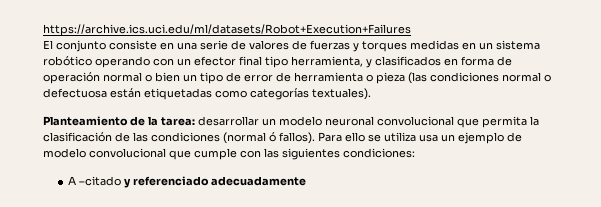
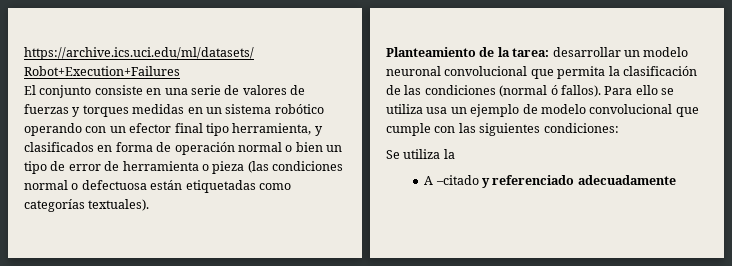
+ Se utiliza la

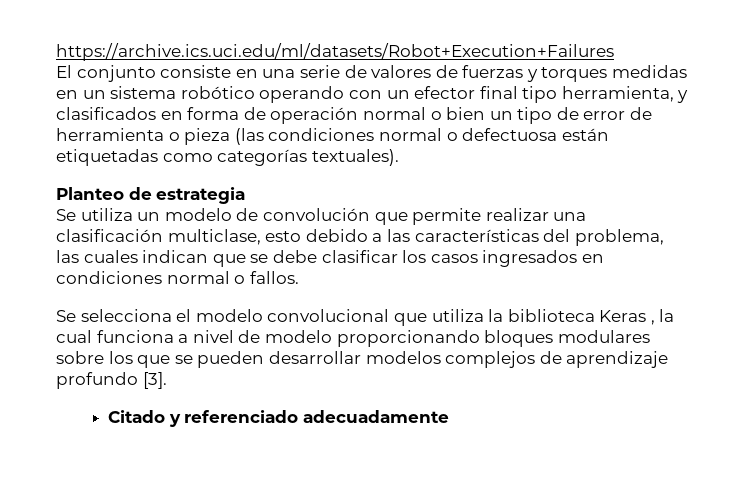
- Planteamiento de la tarea: desarrollar un modelo neuronal convolucional que permita la clasificación de las condiciones (normal ó fallos). Para ello se utiliza usa un ejemplo de modelo convolucional que cumple con las siguientes condiciones:
- Se utiliza la
- A –citado y referenciado adecuadamente
+ Planteo de estrategia
+ Se utiliza un modelo de convolución que permite realizar una clasificación multiclase, esto debido a las características del problema, las cuales indican que se debe clasificar los casos ingresados en condiciones normal o fallos.
+ Se selecciona el modelo convolucional que utiliza la biblioteca Keras , la cual funciona a nivel de modelo proporcionando bloques modulares sobre los que se pueden desarrollar modelos complejos de aprendizaje profundo [3].
+ Citado y referenciado adecuadamente

